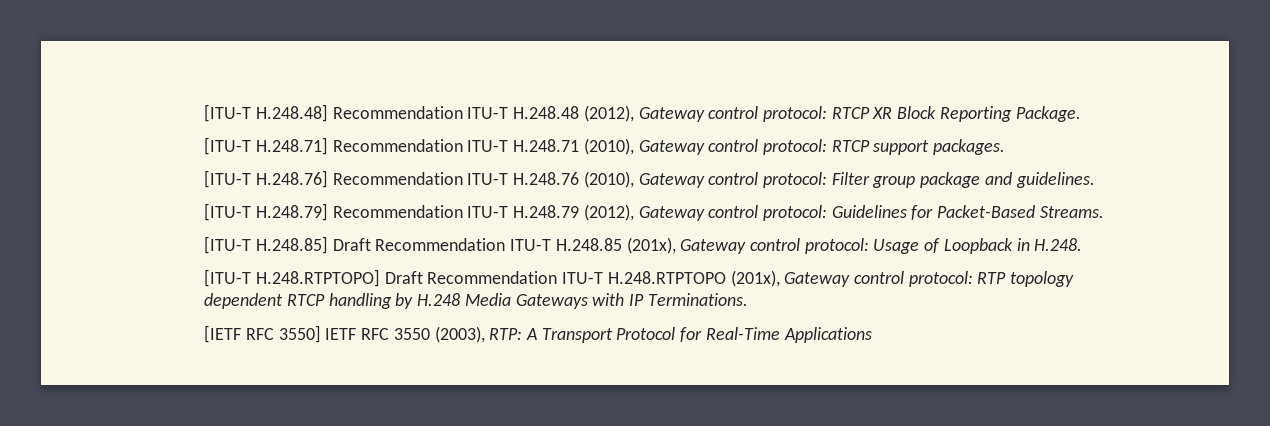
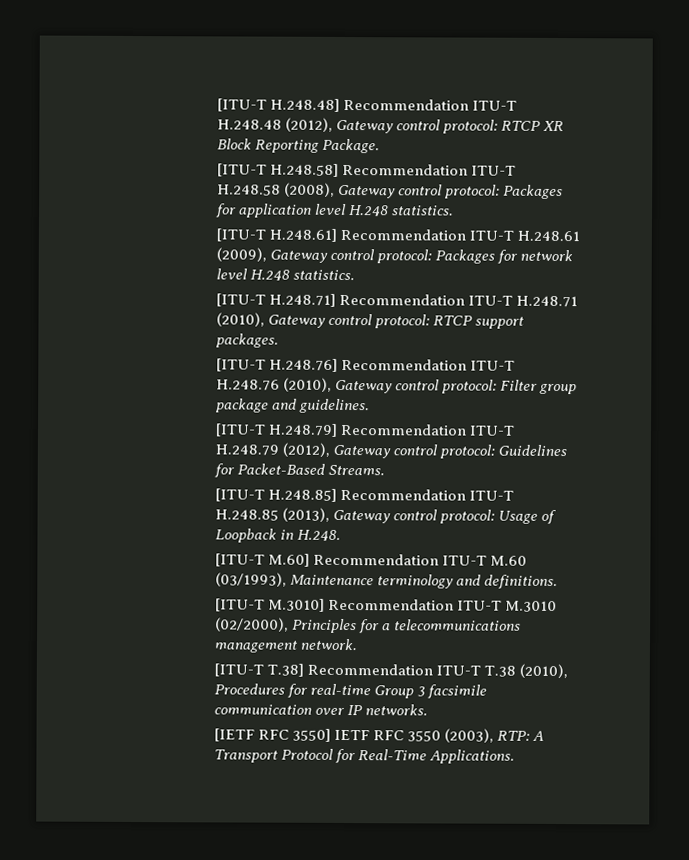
+ [ITU-T H.248.58] Recommendation ITU-T H.248.58 (2008), Gateway control protocol: Packages for application level H.248 statistics.
+ [ITU-T H.248.61] Recommendation ITU-T H.248.61 (2009), Gateway control protocol: Packages for network level H.248 statistics.
- [ITU-T H.248.85] Draft Recommendation ITU-T H.248.85 (201x), Gateway control protocol: Usage of Loopback in H.248.
+ [ITU-T H.248.85] Recommendation ITU-T H.248.85 (2013), Gateway control protocol: Usage of Loopback in H.248.
- [ITU-T H.248.RTPTOPO] Draft Recommendation ITU-T H.248.RTPTOPO (201x), Gateway control protocol: RTP topology dependent RTCP handling by H.248 Media Gateways with IP Terminations.
+ [ITU-T M.60] Recommendation ITU-T M.60 (03/1993), Maintenance terminology and definitions.
+ [ITU-T M.3010] Recommendation ITU-T M.3010 (02/2000), Principles for a telecommunications management network.
+ [ITU-T T.38] Recommendation ITU-T T.38 (2010), Procedures for real-time Group 3 facsimile communication over IP networks.
- [IETF RFC 3550] IETF RFC 3550 (2003), RTP: A Transport Protocol for Real-Time Applications
+ [IETF RFC 3550] IETF RFC 3550 (2003), RTP: A Transport Protocol for Real-Time Applications.

